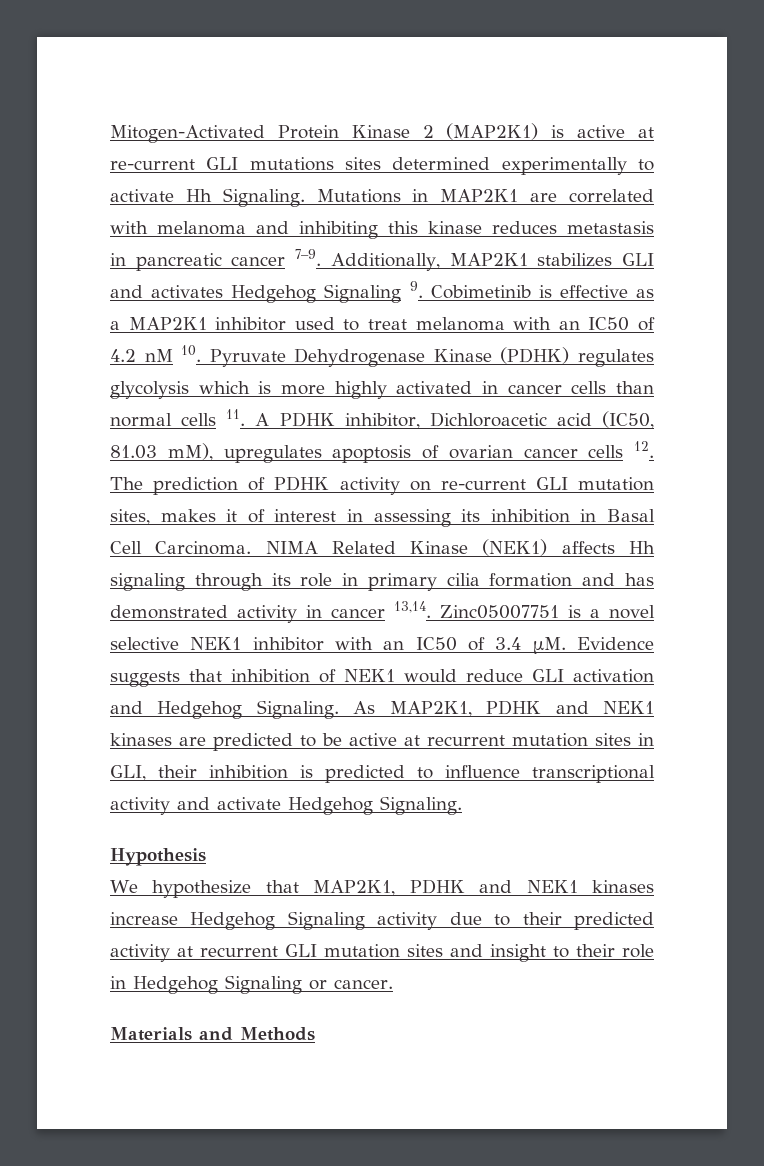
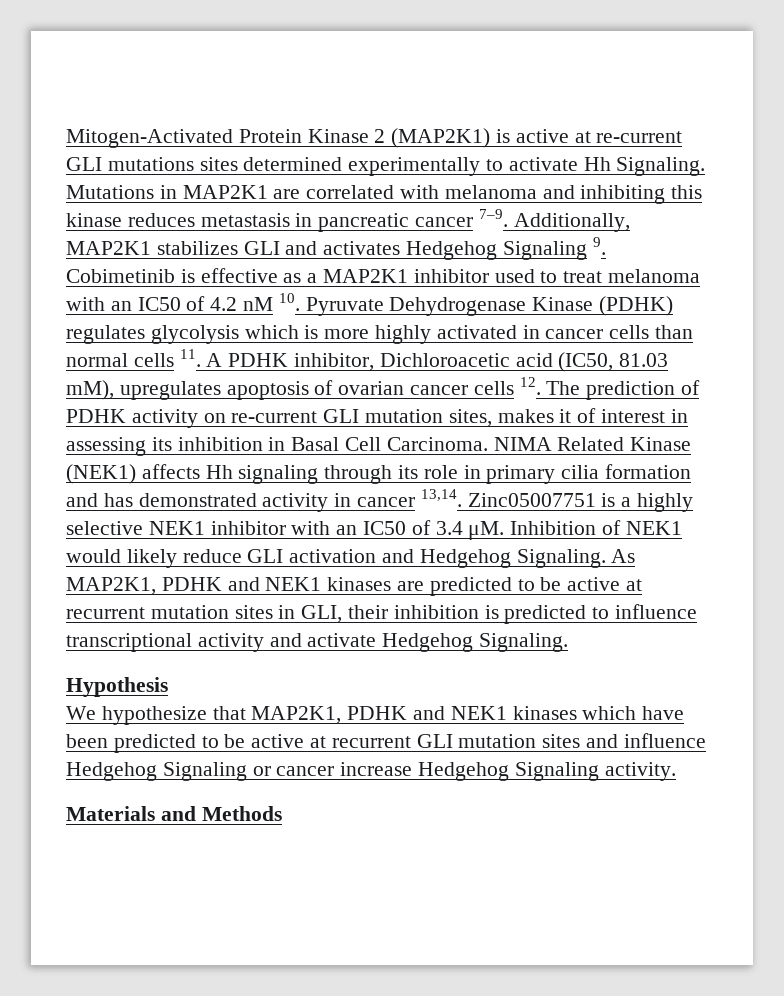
- Zinc05007751 is a novel selective NEK1 inhibitor with an IC50 of 3.4 μM.
+ Zinc05007751 is a highly selective NEK1 inhibitor with an IC50 of 3.4 μM.
- Evidence suggests that inhibition of NEK1 would reduce GLI activation and Hedgehog Signaling.
+ Inhibition of NEK1 would likely reduce GLI activation and Hedgehog Signaling.
- We hypothesize that MAP2K1, PDHK and NEK1 kinases increase Hedgehog Signaling activity due to their predicted activity at recurrent GLI mutation sites and insight to their role in Hedgehog Signaling or cancer.
+ We hypothesize that MAP2K1, PDHK and NEK1 kinases which have been predicted to be active at recurrent GLI mutation sites and influence Hedgehog Signaling or cancer increase Hedgehog Signaling activity.

